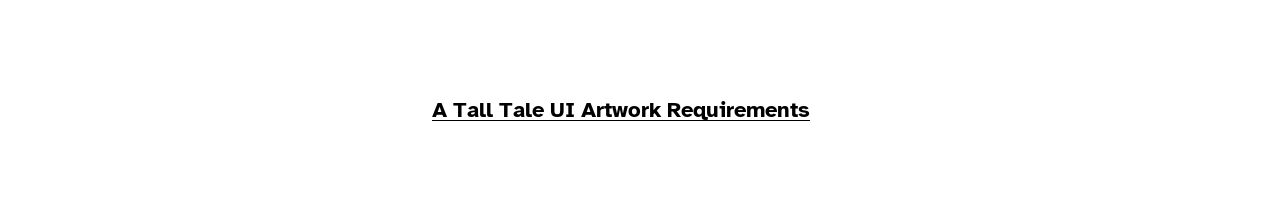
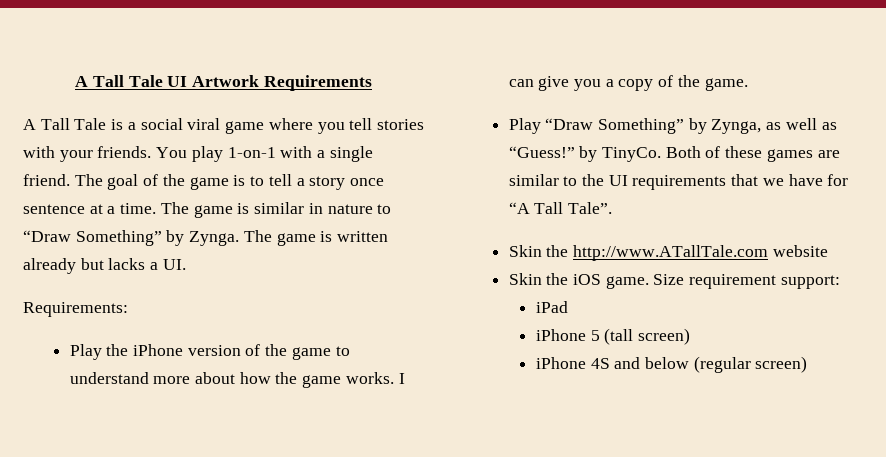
+ A Tall Tale is a social viral game where you tell stories with your friends. You play 1-on-1 with a single friend. The goal of the game is to tell a story once sentence at a time. The game is similar in nature to “Draw Something” by Zynga. The game is written already but lacks a UI.
+ Requirements:
+ Play the iPhone version of the game to understand more about how the game works. I can give you a copy of the game.
+ Play “Draw Something” by Zynga, as well as “Guess!” by TinyCo. Both of these games are similar to the UI requirements that we have for “A Tall Tale”.
+ Skin the http://www.ATallTale.com website
+ Skin the iOS game. Size requirement support:
+ iPad
+ iPhone 5 (tall screen)
+ iPhone 4S and below (regular screen)

